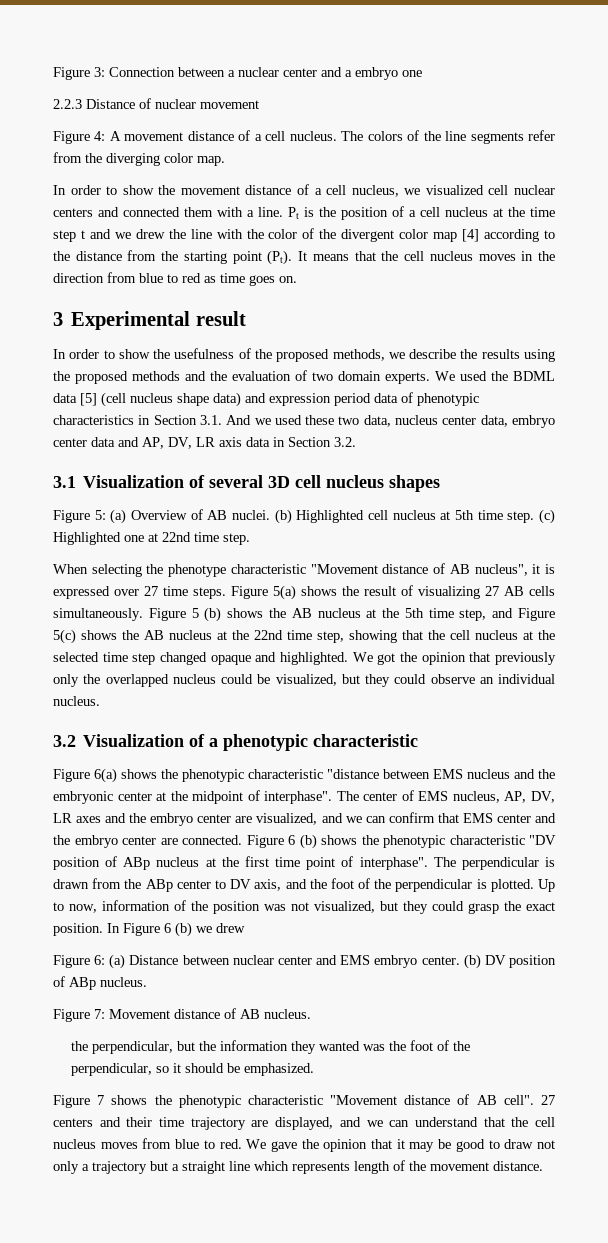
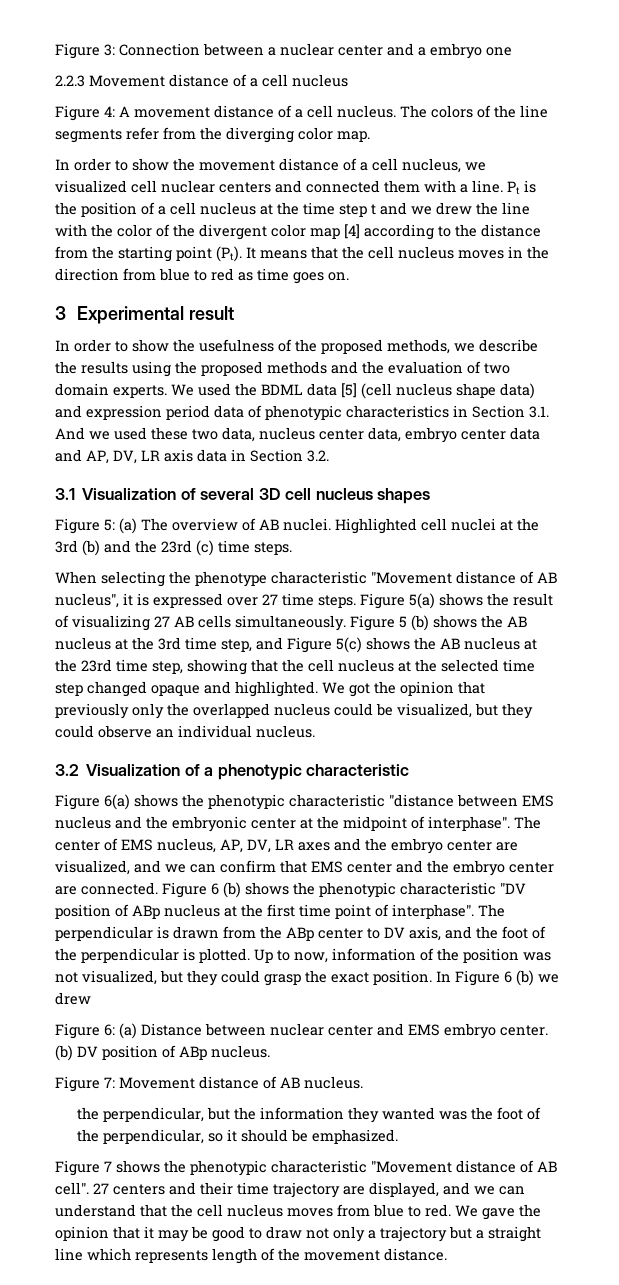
- 2.2.3 Distance of nuclear movement
+ 2.2.3 Movement distance of a cell nucleus
- Figure 5: (a) Overview of AB nuclei.
+ Figure 5: (a) The overview of AB nuclei.
- (b) Highlighted cell nucleus at 5th time step. (c) Highlighted one at 22nd time step.
+ Highlighted cell nuclei at the 3rd (b) and the 23rd (c) time steps.
- Figure 5 (b) shows the AB nucleus at the 5th time step, and Figure 5(c) shows the AB nucleus at the 22nd time step, showing that the cell nucleus at the selected time step changed opaque and highlighted.
+ Figure 5 (b) shows the AB nucleus at the 3rd time step, and Figure 5(c) shows the AB nucleus at the 23rd time step, showing that the cell nucleus at the selected time step changed opaque and highlighted.

